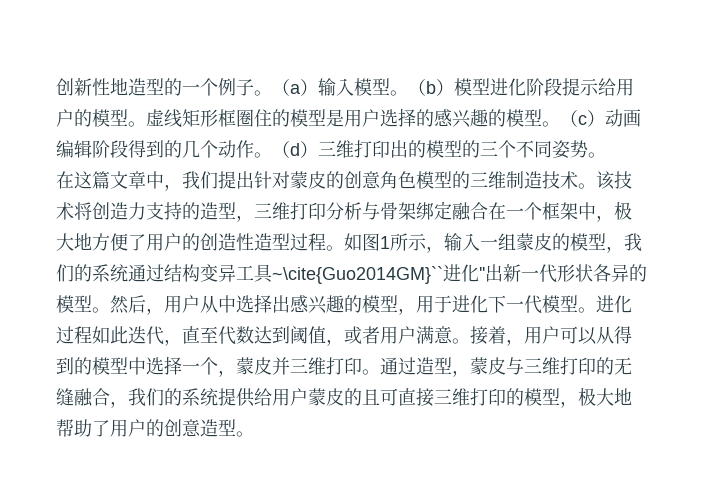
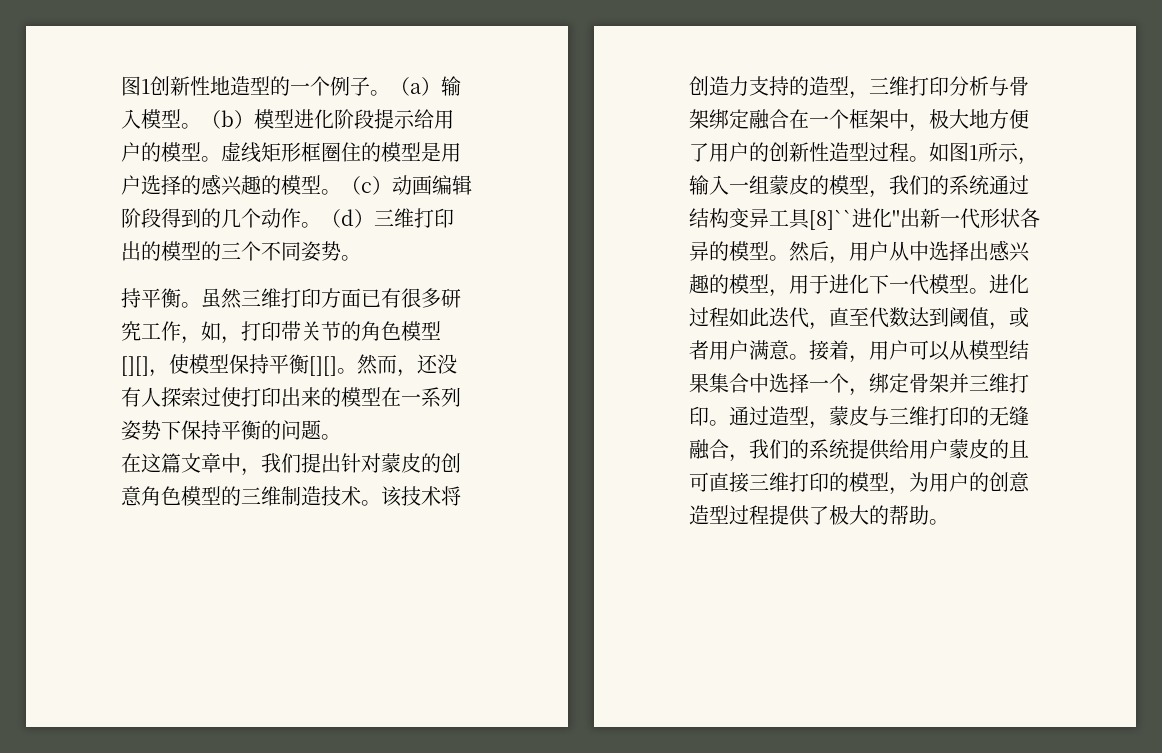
- 创新性地造型的一个例子。
+ 图1创新性地造型的一个例子。
+ 持平衡。虽然三维打印方面已有很多研究工作，如，打印带关节的角色模型[][]，使模型保持平衡[][]。然而，还没有人探索过使打印出来的模型在一系列姿势下保持平衡的问题。
- 该技术将创造力支持的造型，三维打印分析与骨架绑定融合在一个框架中，极大地方便了用户的创造性造型过程。
+ 该技术将创造力支持的造型，三维打印分析与骨架绑定融合在一个框架中，极大地方便了用户的创新性造型过程。
- 如图1所示，输入一组蒙皮的模型，我们的系统通过结构变异工具~\cite{Guo2014GM}``进化''出新一代形状各异的模型。
+ 如图1所示，输入一组蒙皮的模型，我们的系统通过结构变异工具[8]``进化''出新一代形状各异的模型。
- 接着，用户可以从得到的模型中选择一个，蒙皮并三维打印。
+ 接着，用户可以从模型结果集合中选择一个，绑定骨架并三维打印。
- 通过造型，蒙皮与三维打印的无缝融合，我们的系统提供给用户蒙皮的且可直接三维打印的模型，极大地帮助了用户的创意造型。
+ 通过造型，蒙皮与三维打印的无缝融合，我们的系统提供给用户蒙皮的且可直接三维打印的模型，为用户的创意造型过程提供了极大的帮助。

